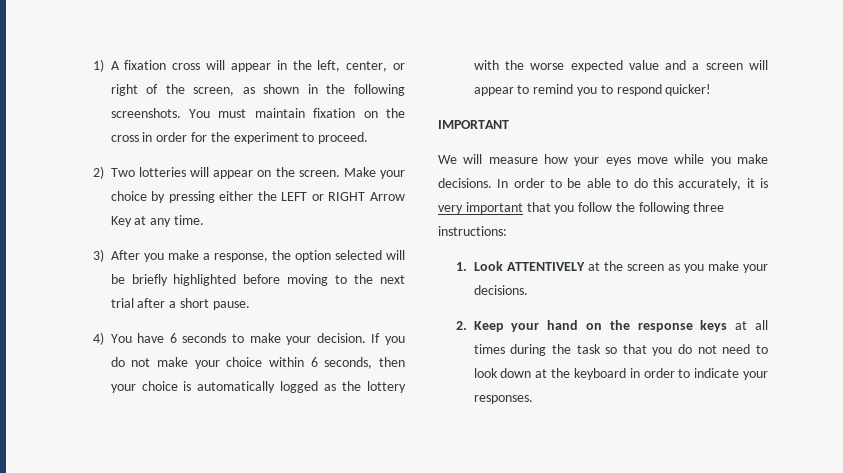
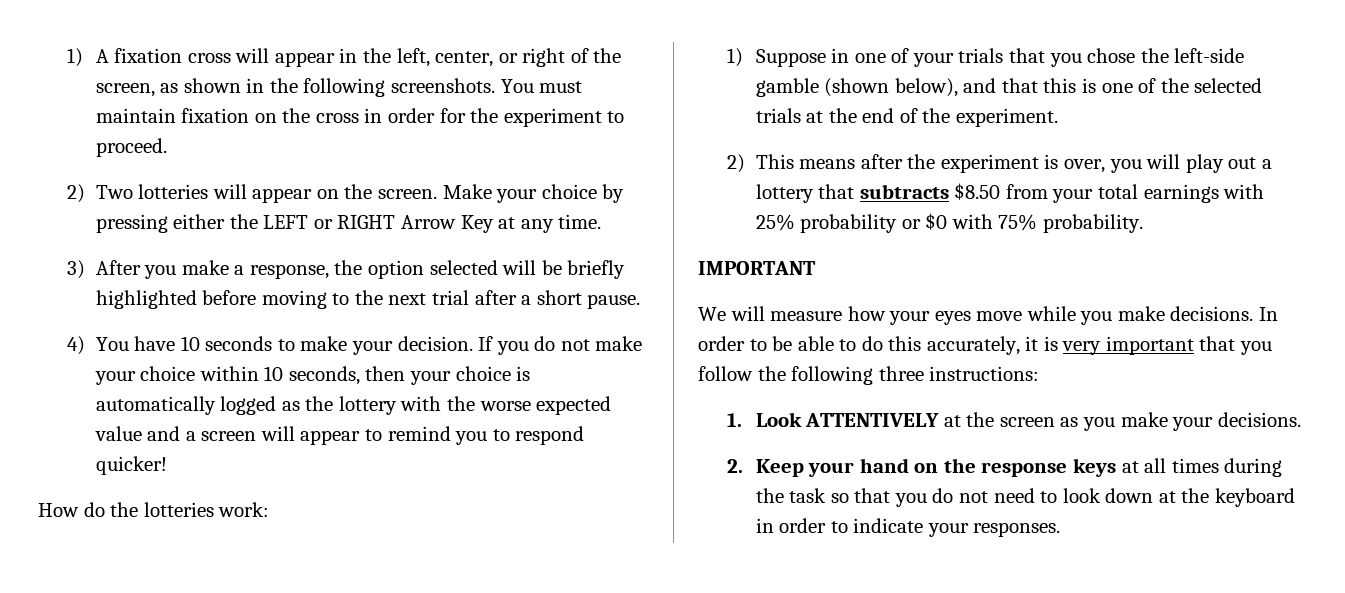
- 4) You have 6 seconds to make your decision.
+ 4) You have 10 seconds to make your decision.
- If you do not make your choice within 6 seconds, then your choice is automatically logged as the lottery with the worse expected value and a screen will appear to remind you to respond quicker!
+ If you do not make your choice within 10 seconds, then your choice is automatically logged as the lottery with the worse expected value and a screen will appear to remind you to respond quicker!
+ How do the lotteries work:
+ 1) Suppose in one of your trials that you chose the left-side gamble (shown below), and that this is one of the selected trials at the end of the experiment.
+ 2) This means after the experiment is over, you will play out a lottery that subtracts $8.50 from your total earnings with 25% probability or $0 with 75% probability.

